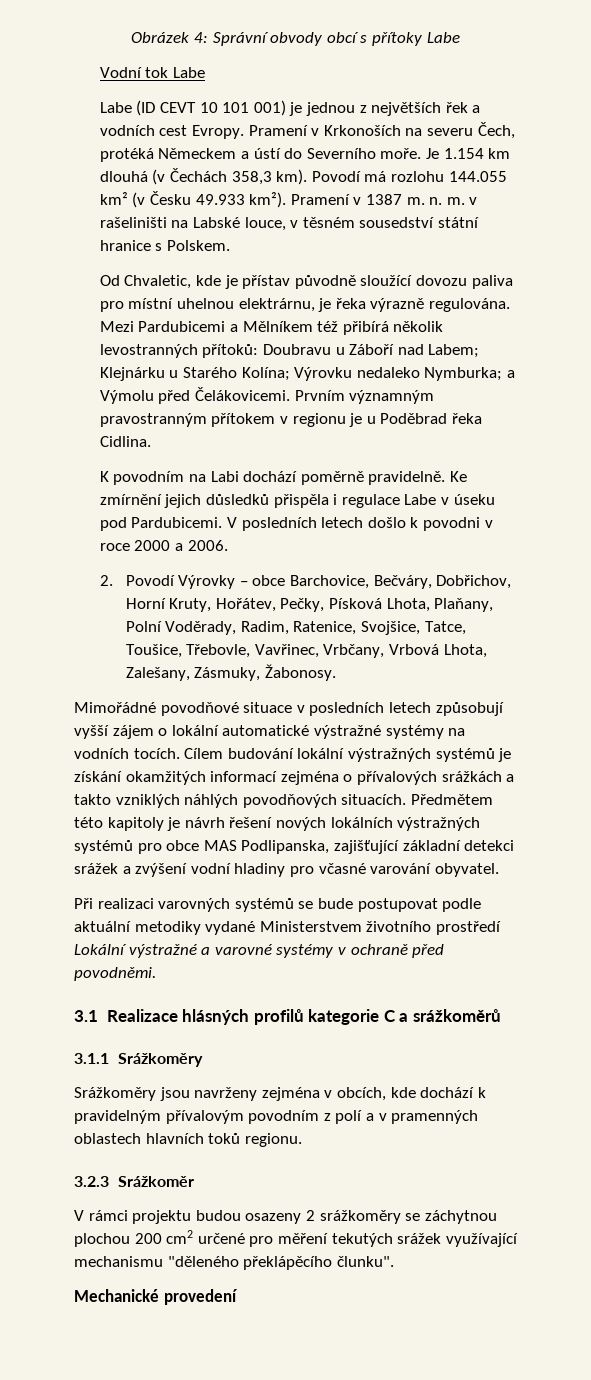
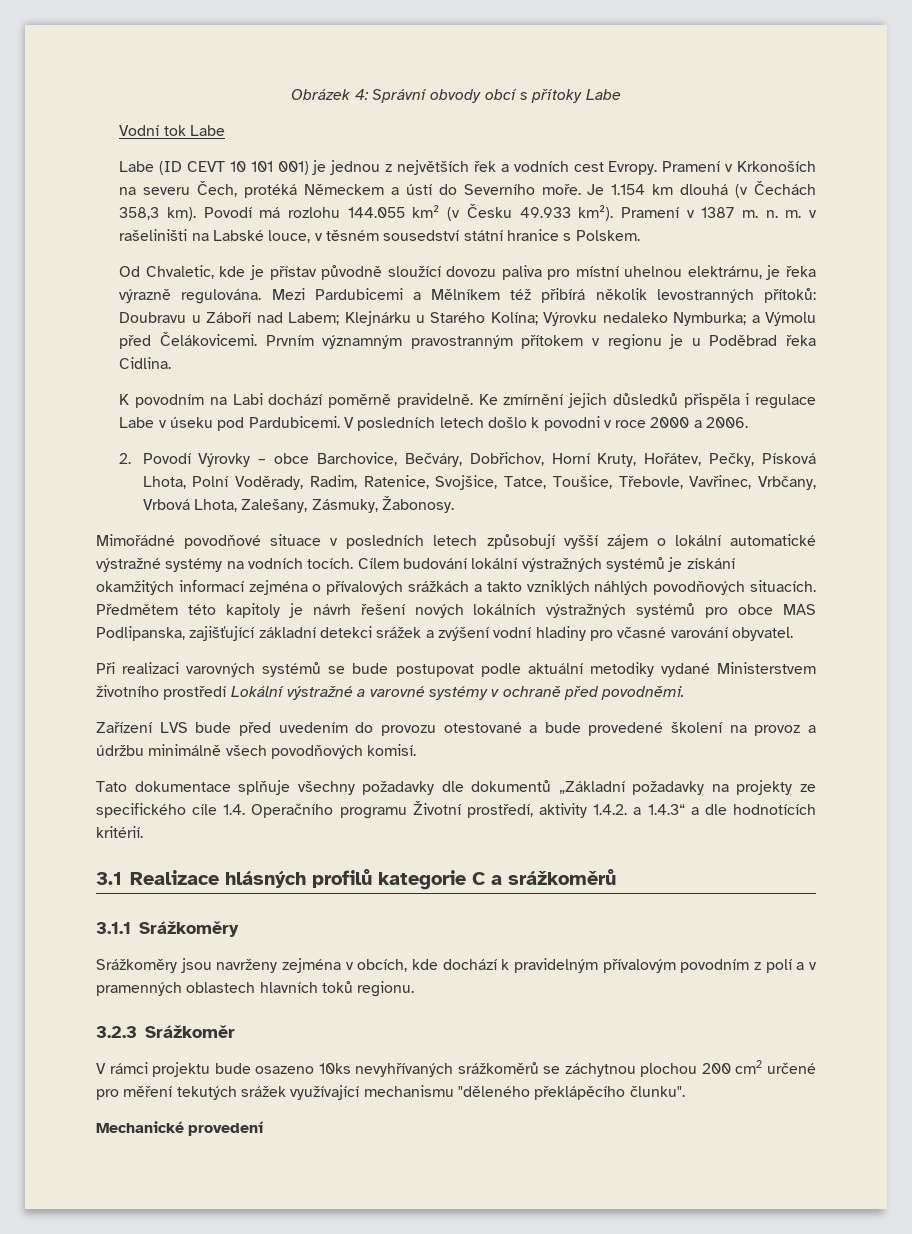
- 2. Povodí Výrovky – obce Barchovice, Bečváry, Dobřichov, Horní Kruty, Hořátev, Pečky, Písková Lhota, Plaňany, Polní Voděrady, Radim, Ratenice, Svojšice, Tatce, Toušice, Třebovle, Vavřinec, Vrbčany, Vrbová Lhota, Zalešany, Zásmuky, Žabonosy.
+ 2. Povodí Výrovky – obce Barchovice, Bečváry, Dobřichov, Horní Kruty, Hořátev, Pečky, Písková Lhota, Polní Voděrady, Radim, Ratenice, Svojšice, Tatce, Toušice, Třebovle, Vavřinec, Vrbčany, Vrbová Lhota, Zalešany, Zásmuky, Žabonosy.
+ Zařízení LVS bude před uvedením do provozu otestované a bude provedené školení na provoz a údržbu minimálně všech povodňových komisí.
+ Tato dokumentace splňuje všechny požadavky dle dokumentů „Základní požadavky na projekty ze specifického cíle 1.4. Operačního programu Životní prostředí, aktivity 1.4.2. a 1.4.3“ a dle hodnotících kritérií.
- V rámci projektu budou osazeny 2 srážkoměry se záchytnou plochou 200 cm2 určené pro měření tekutých srážek využívající mechanismu "děleného překlápěcího člunku".
+ V rámci projektu bude osazeno 10ks nevyhřívaných srážkoměrů se záchytnou plochou 200 cm2 určené pro měření tekutých srážek využívající mechanismu "děleného překlápěcího člunku".

